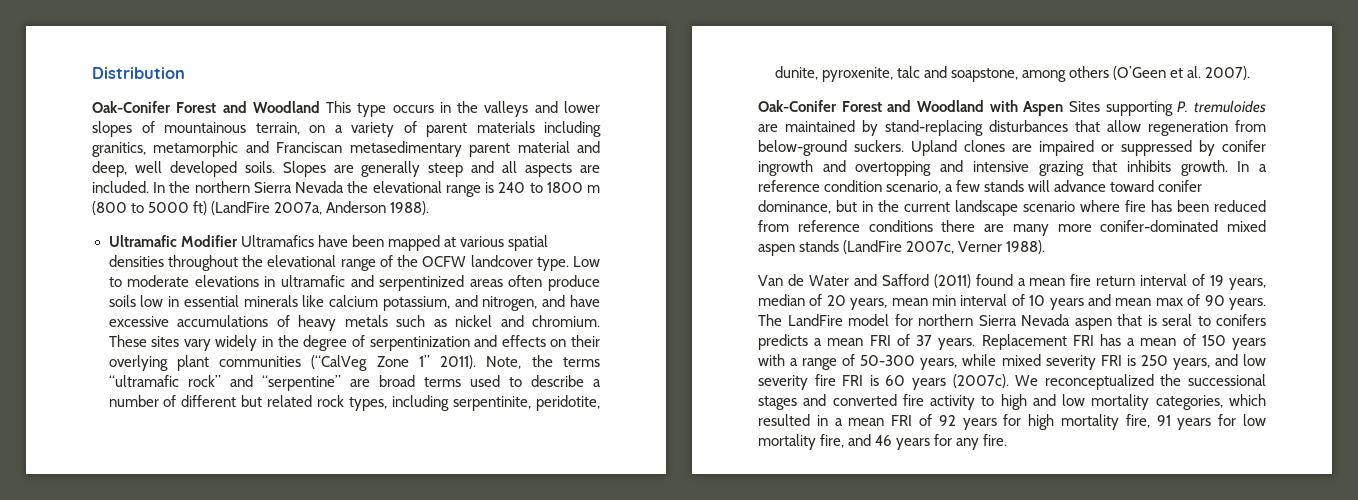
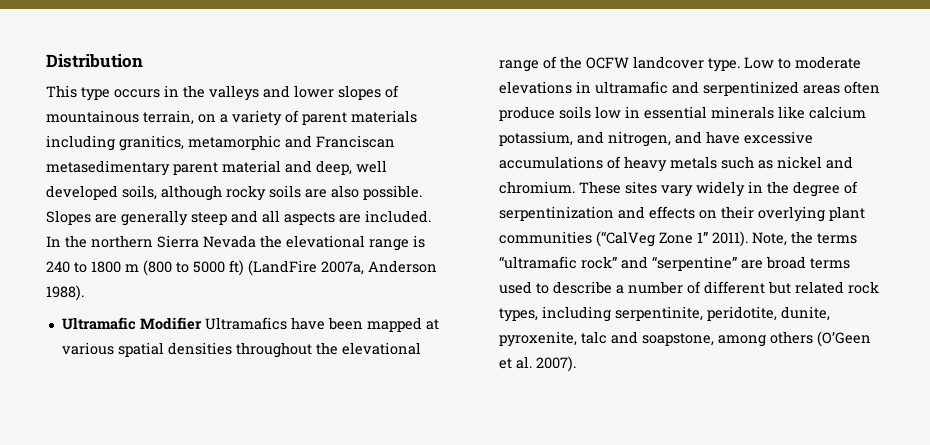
- Oak-Conifer Forest and Woodland This type occurs in the valleys and lower slopes of mountainous terrain, on a variety of parent materials including granitics, metamorphic and Franciscan metasedimentary parent material and deep, well developed soils.
+ This type occurs in the valleys and lower slopes of mountainous terrain, on a variety of parent materials including granitics, metamorphic and Franciscan metasedimentary parent material and deep, well developed soils, although rocky soils are also possible.
- Oak-Conifer Forest and Woodland with Aspen Sites supporting P. tremuloides are maintained by stand-replacing disturbances that allow regeneration from below-ground suckers. Upland clones are impaired or suppressed by conifer ingrowth and overtopping and intensive grazing that inhibits growth. In a reference condition scenario, a few stands will advance toward conifer dominance, but in the current landscape scenario where fire has been reduced from reference conditions there are many more conifer-dominated mixed aspen stands (LandFire 2007c, Verner 1988).
- Van de Water and Safford (2011) found a mean fire return interval of 19 years, median of 20 years, mean min interval of 10 years and mean max of 90 years. The LandFire model for northern Sierra Nevada aspen that is seral to conifers predicts a mean FRI of 37 years. Replacement FRI has a mean of 150 years with a range of 50-300 years, while mixed severity FRI is 250 years, and low severity fire FRI is 60 years (2007c). We reconceptualized the successional stages and converted fire activity to high and low mortality categories, which resulted in a mean FRI of 92 years for high mortality fire, 91 years for low mortality fire, and 46 years for any fire.

